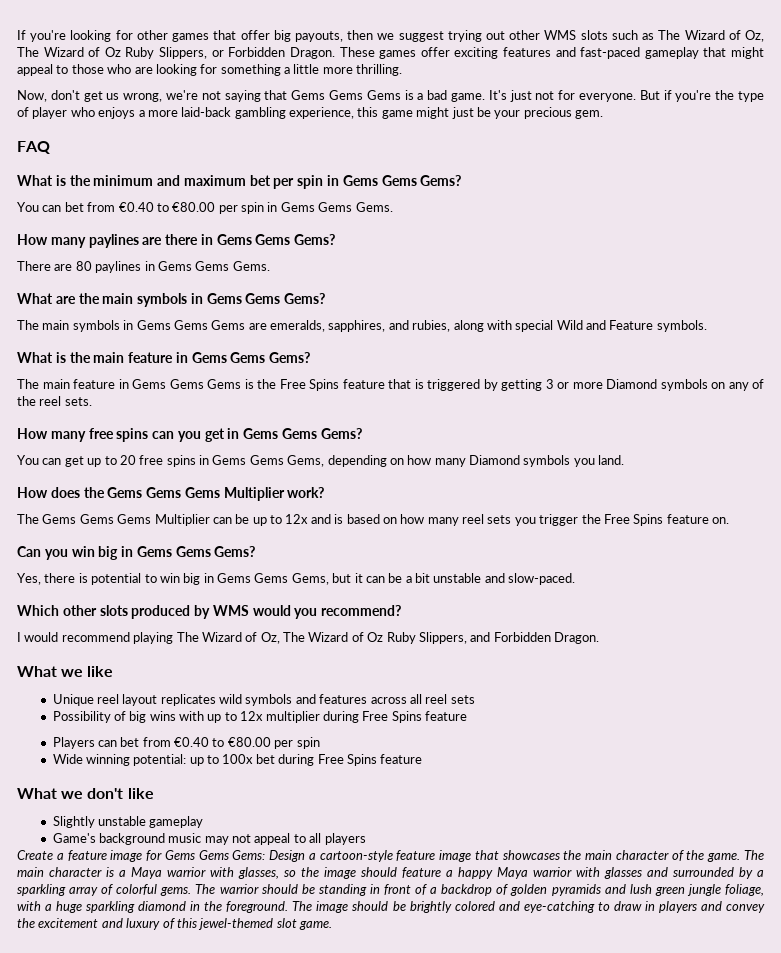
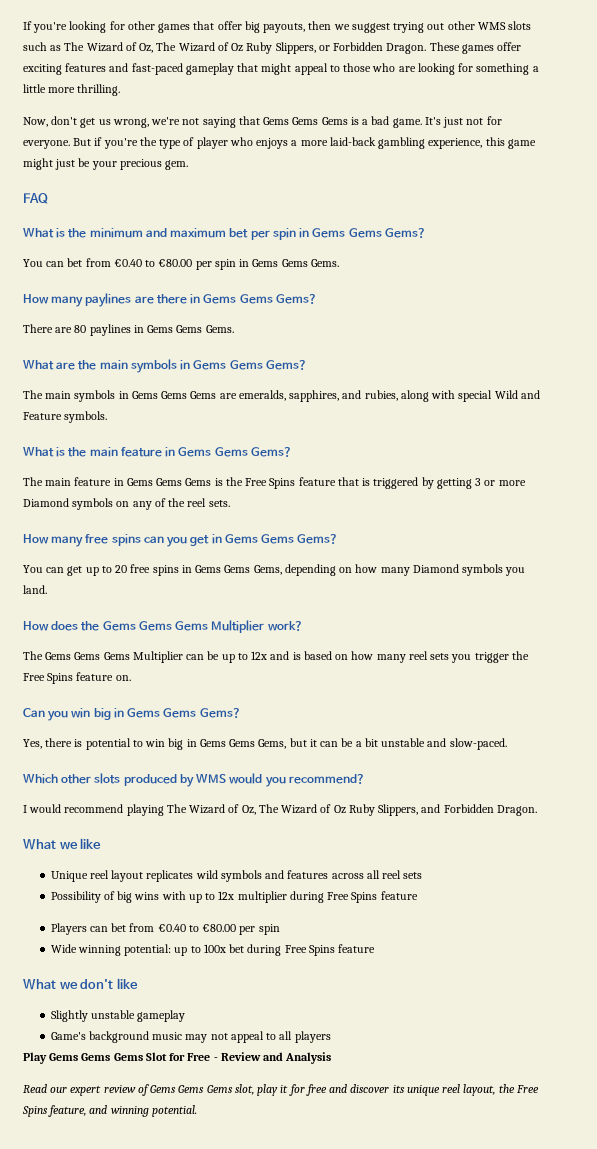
- Create a feature image for Gems Gems Gems: Design a cartoon-style feature image that showcases the main character of the game. The main character is a Maya warrior with glasses, so the image should feature a happy Maya warrior with glasses and surrounded by a sparkling array of colorful gems. The warrior should be standing in front of a backdrop of golden pyramids and lush green jungle foliage, with a huge sparkling diamond in the foreground. The image should be brightly colored and eye-catching to draw in players and convey the excitement and luxury of this jewel-themed slot game.
+ Play Gems Gems Gems Slot for Free - Review and Analysis
+ Read our expert review of Gems Gems Gems slot, play it for free and discover its unique reel layout, the Free Spins feature, and winning potential.

